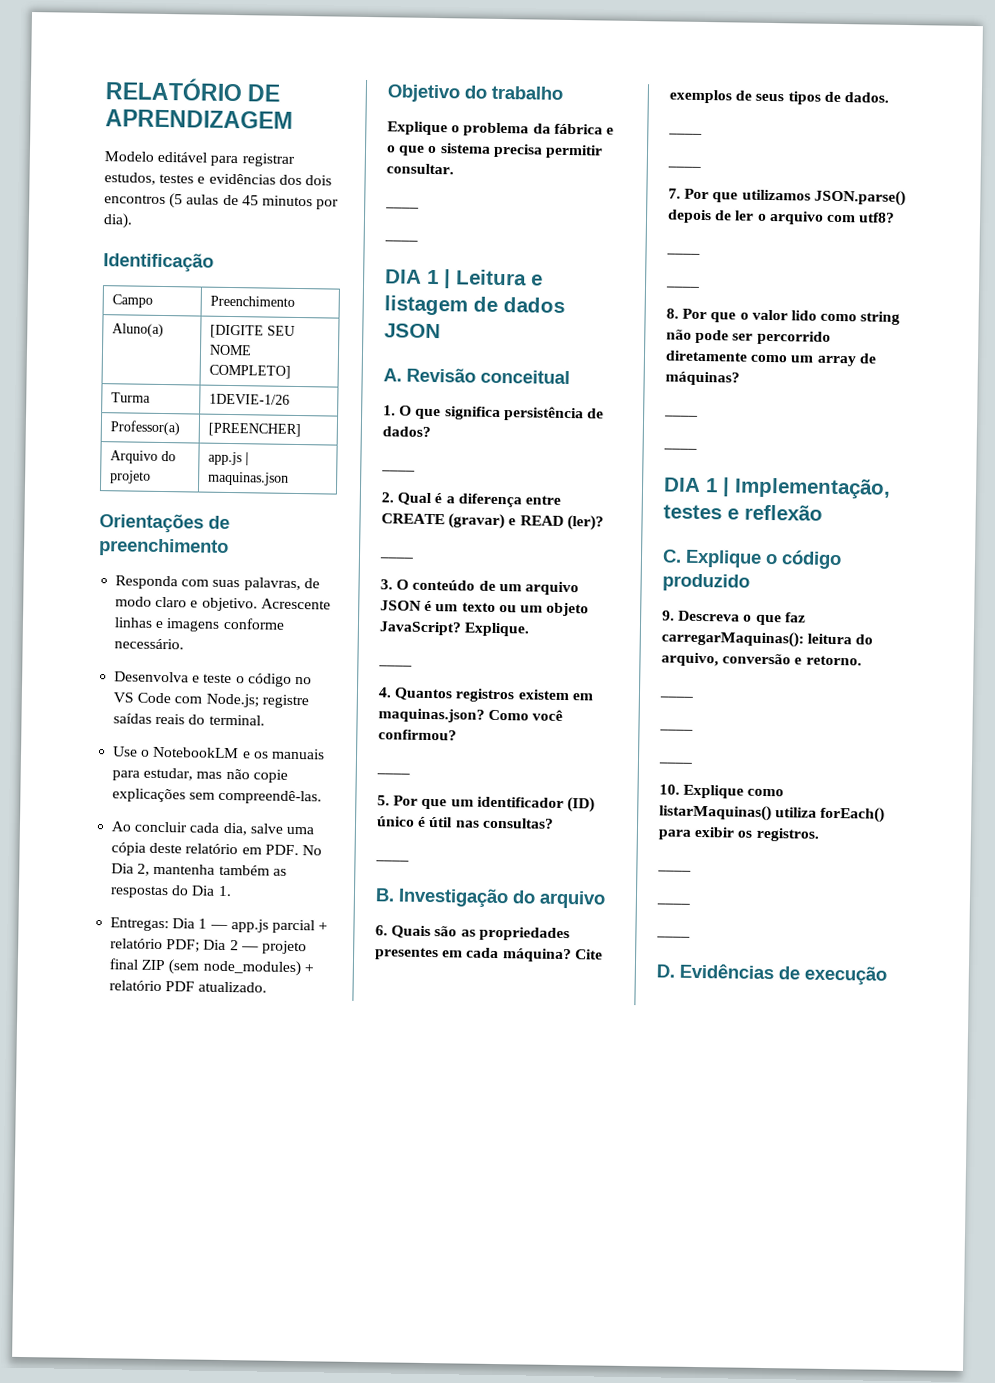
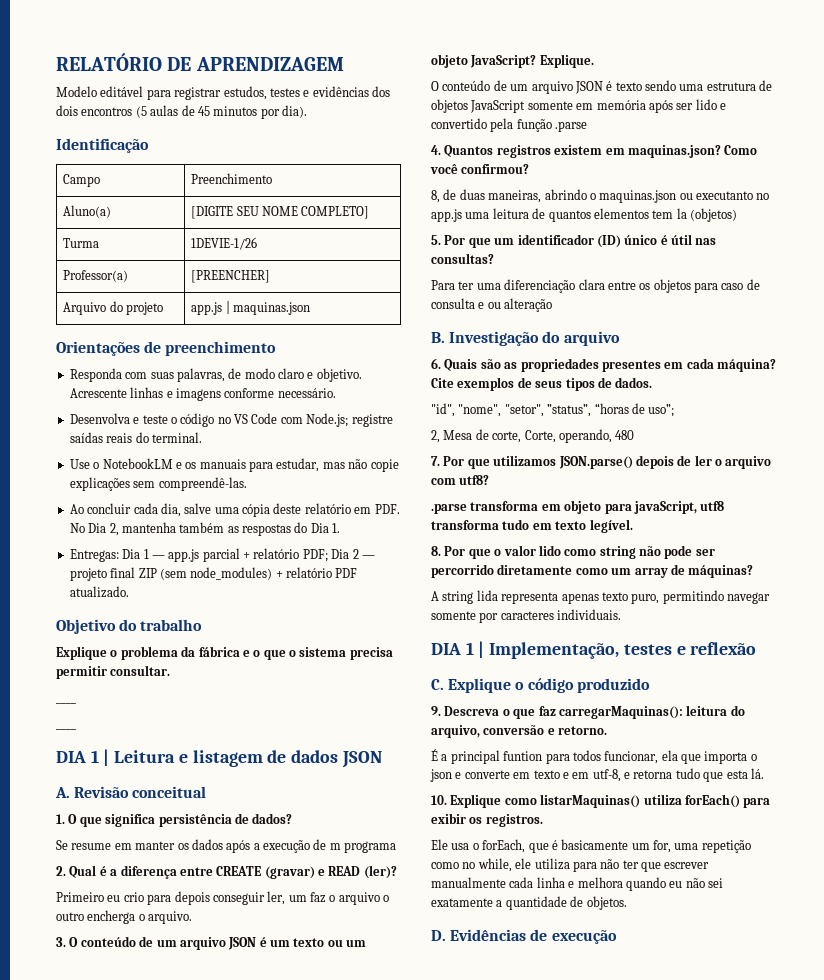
  1. O que significa persistência de dados?
- ____
+ Se resume em manter os dados após a execução de m programa
  2. Qual é a diferença entre CREATE (gravar) e READ (ler)?
- ____
+ Primeiro eu crio para depois conseguir ler, um faz o arquivo o outro encherga o arquivo.
  Explique.
- ____
+ O conteúdo de um arquivo JSON é texto sendo uma estrutura de objetos JavaScript somente em memória após ser lido e convertido pela função .parse
  Como você confirmou?
- ____
+ 8, de duas maneiras, abrindo o maquinas.json ou executanto no app.js uma leitura de quantos elementos tem la (objetos)
  5. Por que um identificador (ID) único é útil nas consultas?
- ____
+ Para ter uma diferenciação clara entre os objetos para caso de consulta e ou alteração
  Cite exemplos de seus tipos de dados.
- ____
- ____
+ "id", "nome", "setor", ”status”, “horas de uso”;
+ 2, Mesa de corte, Corte, operando, 480
  7. Por que utilizamos JSON.parse() depois de ler o arquivo com utf8?
- ____
- ____
+ .parse transforma em objeto para javaScript, utf8 transforma tudo em texto legível.
  8. Por que o valor lido como string não pode ser percorrido diretamente como um array de máquinas?
- ____
- ____
+ A string lida representa apenas texto puro, permitindo navegar somente por caracteres individuais.
  9. Descreva o que faz carregarMaquinas(): leitura do arquivo, conversão e retorno.
- ____
- ____
- ____
+ É a principal funtion para todos funcionar, ela que importa o json e converte em texto e em utf-8, e retorna tudo que esta lá.
  10. Explique como listarMaquinas() utiliza forEach() para exibir os registros.
- ____
- ____
- ____
+ Ele usa o forEach, que é basicamente um for, uma repetição como no while, ele utiliza para não ter que escrever manualmente cada linha e melhora quando eu não sei exatamente a quantidade de objetos.

